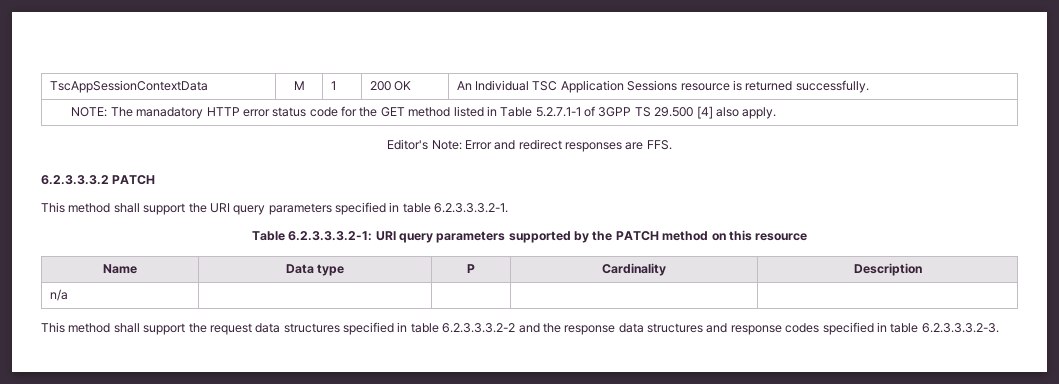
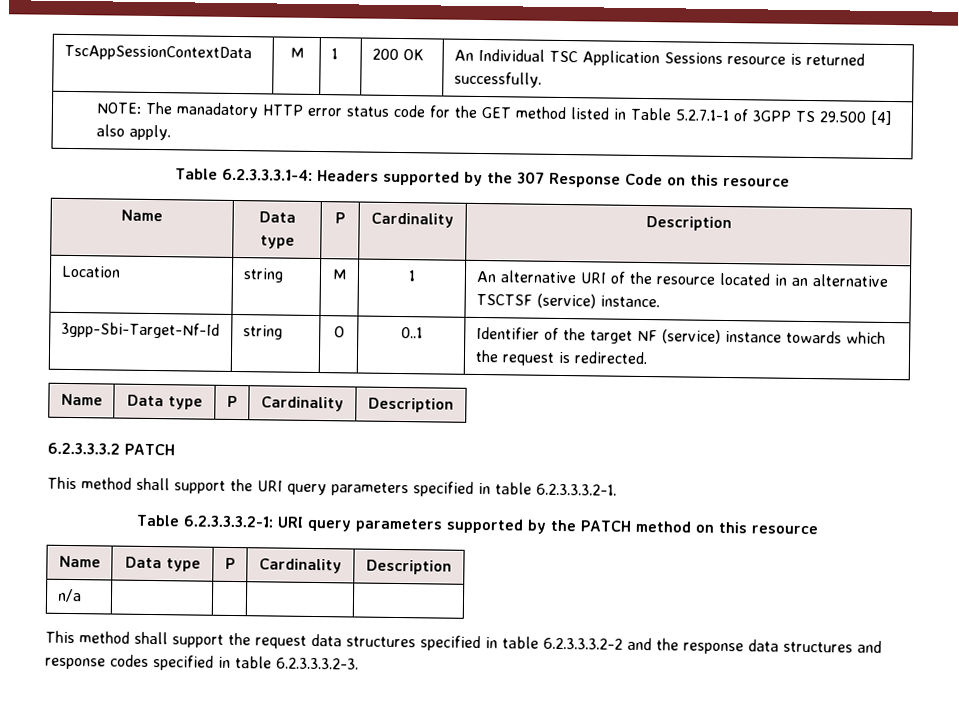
- Editor's Note: Error and redirect responses are FFS.
+ Table 6.2.3.3.3.1-4: Headers supported by the 307 Response Code on this resource
+ Name | Data type | P | Cardinality | Description
+ Location | string | M | 1 | An alternative URI of the resource located in an alternative TSCTSF (service) instance.
+ 3gpp-Sbi-Target-Nf-Id | string | O | 0..1 | Identifier of the target NF (service) instance towards which the request is redirected.
+ Name | Data type | P | Cardinality | Description

